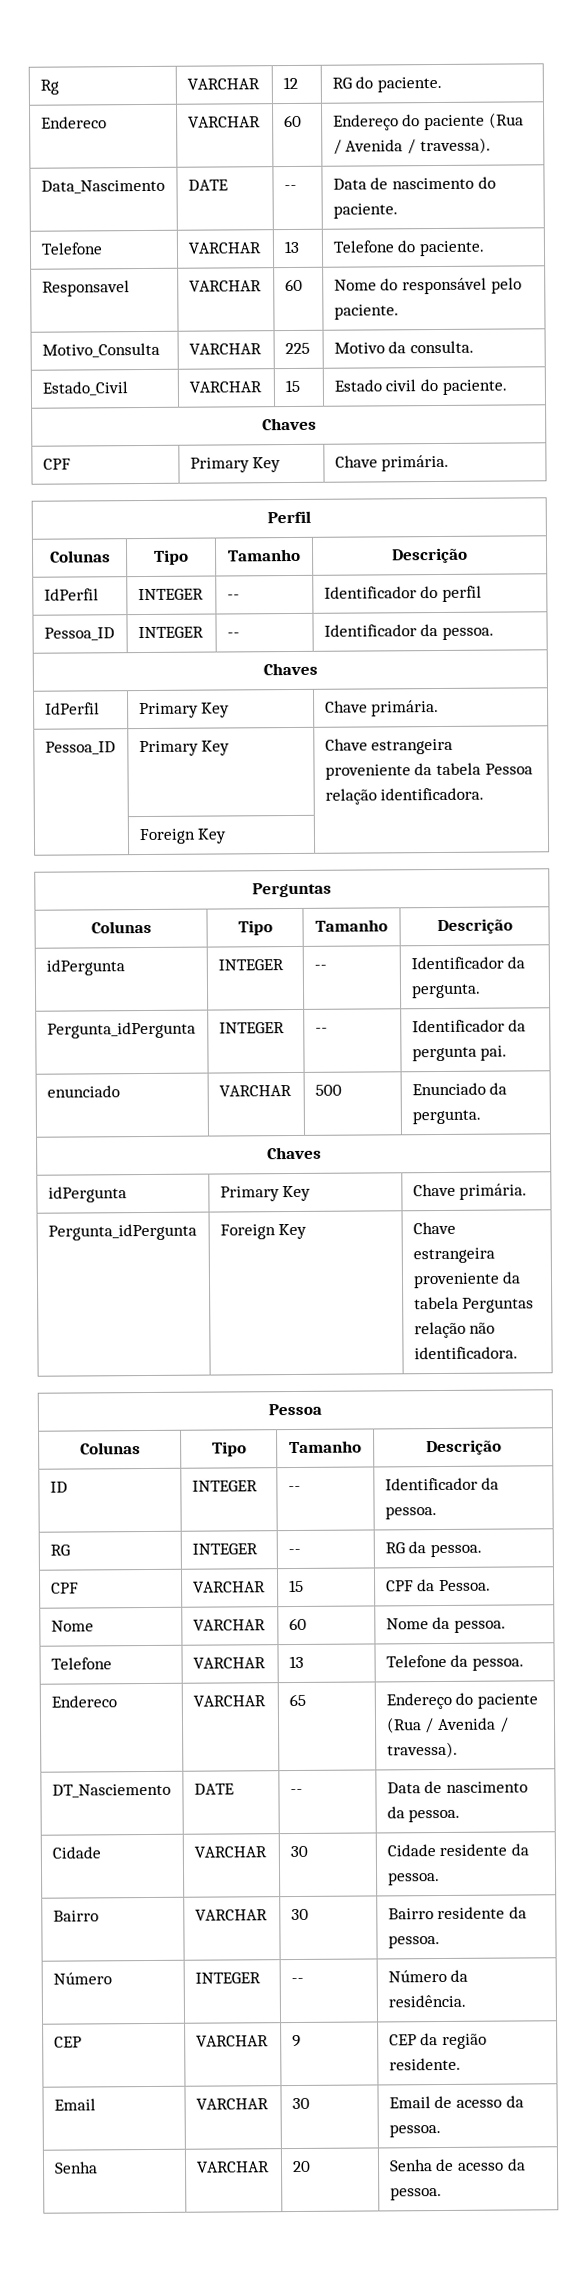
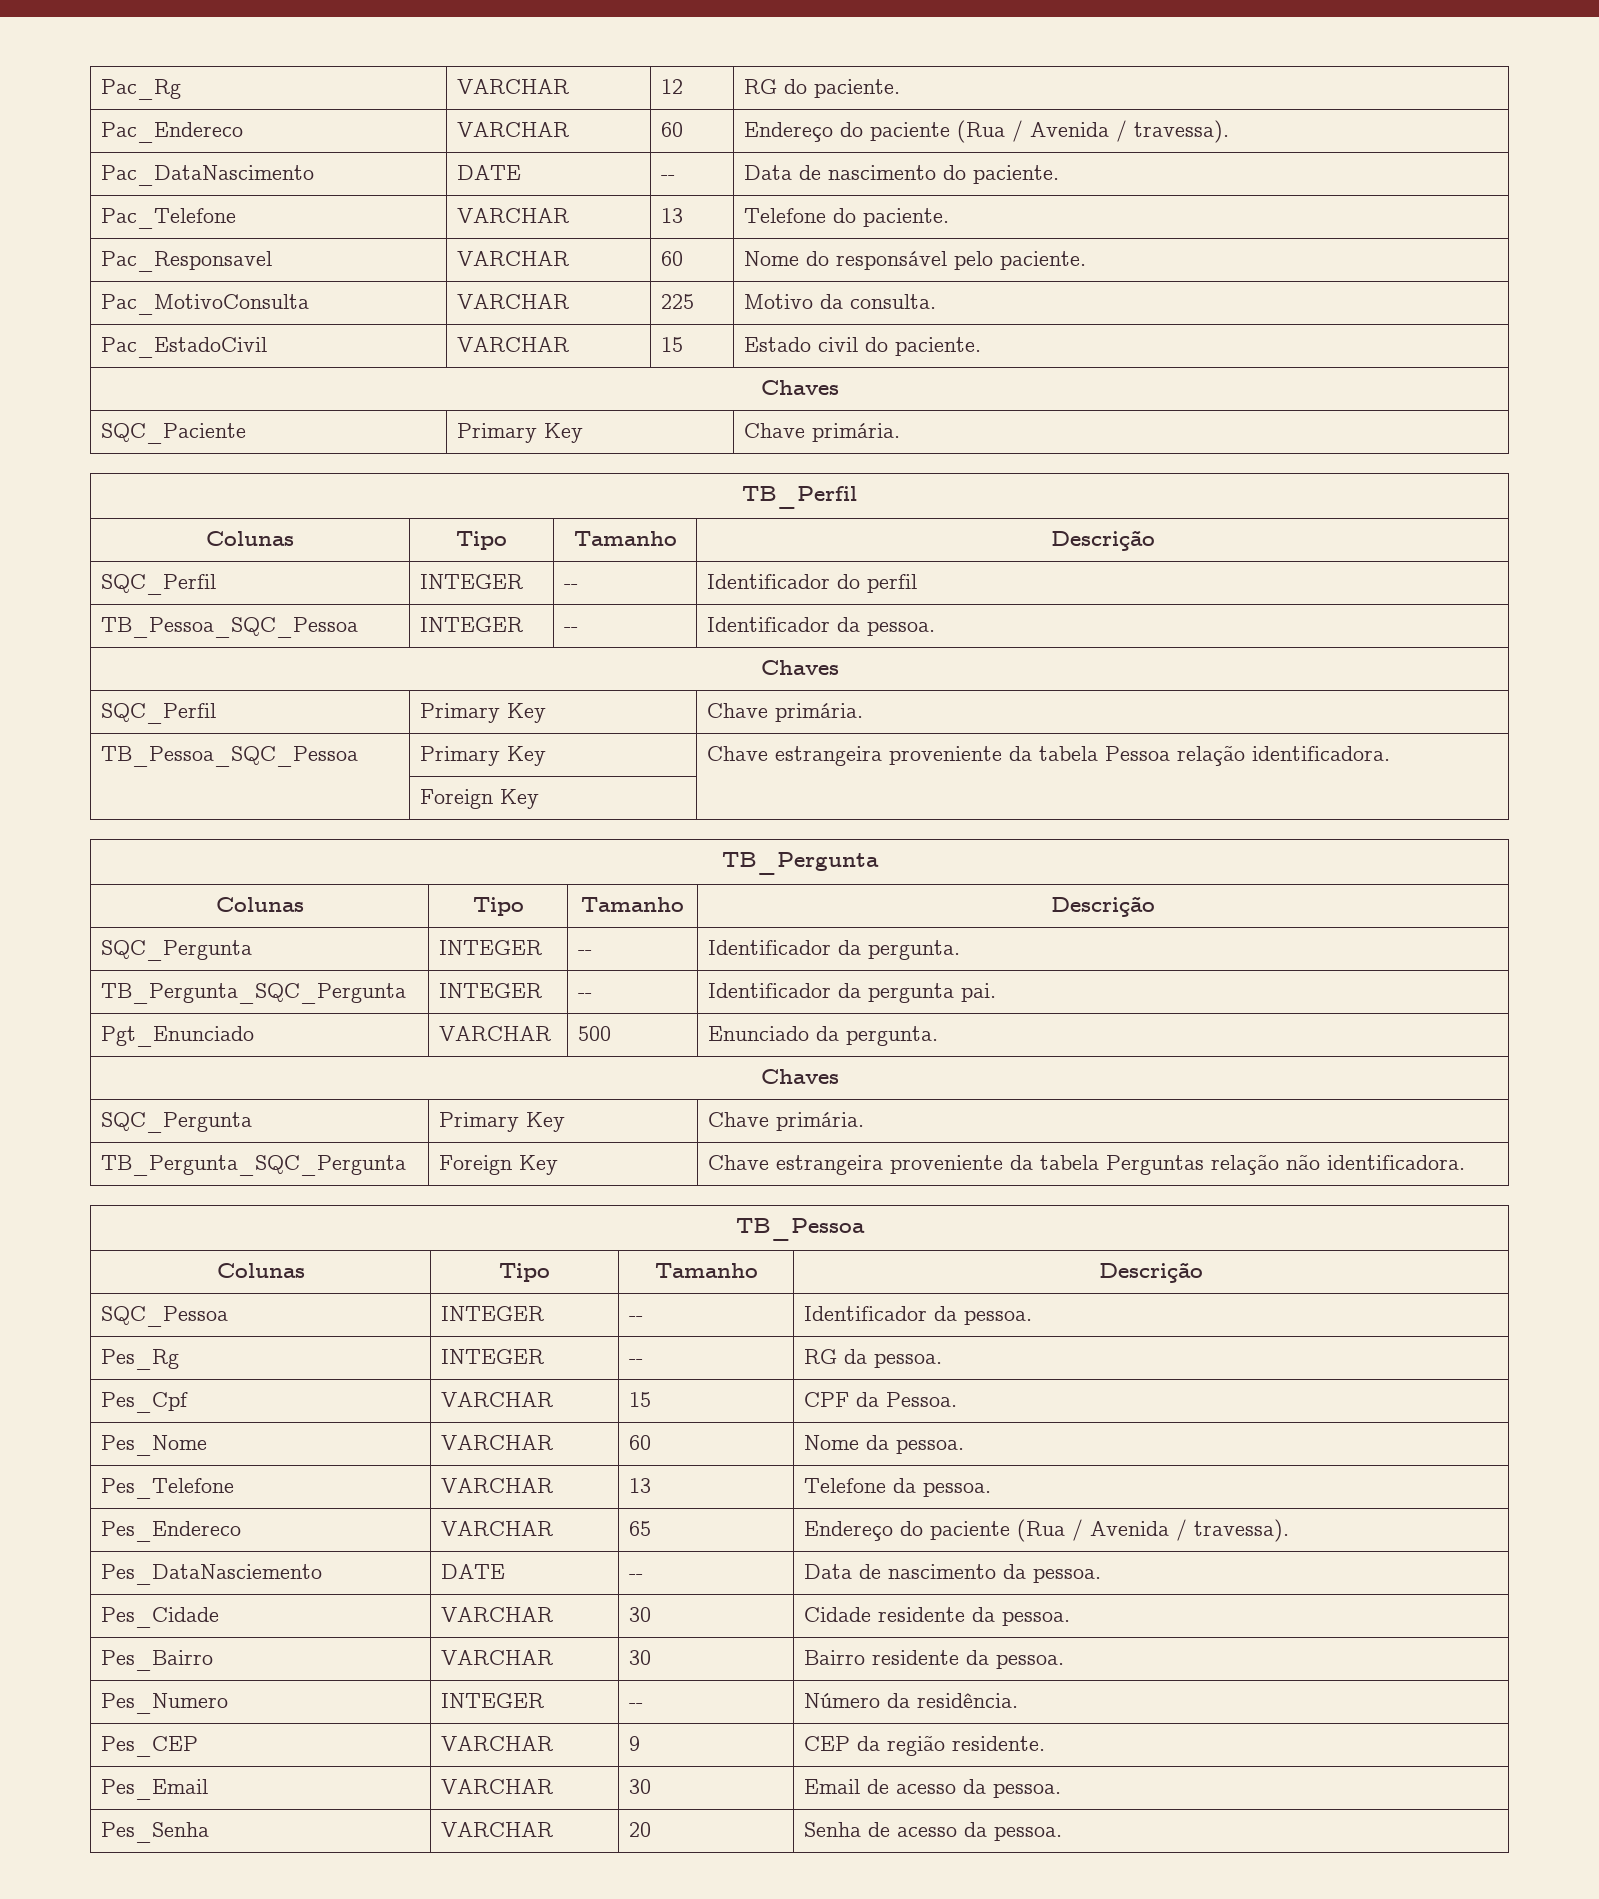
- Rg | VARCHAR | 12 | RG do paciente.
+ Pac_Rg | VARCHAR | 12 | RG do paciente.
- Endereco | VARCHAR | 60 | Endereço do paciente (Rua / Avenida / travessa).
+ Pac_Endereco | VARCHAR | 60 | Endereço do paciente (Rua / Avenida / travessa).
- Data_Nascimento | DATE | -- | Data de nascimento do paciente.
+ Pac_DataNascimento | DATE | -- | Data de nascimento do paciente.
- Telefone | VARCHAR | 13 | Telefone do paciente.
+ Pac_Telefone | VARCHAR | 13 | Telefone do paciente.
- Responsavel | VARCHAR | 60 | Nome do responsável pelo paciente.
+ Pac_Responsavel | VARCHAR | 60 | Nome do responsável pelo paciente.
- Motivo_Consulta | VARCHAR | 225 | Motivo da consulta.
+ Pac_MotivoConsulta | VARCHAR | 225 | Motivo da consulta.
- Estado_Civil | VARCHAR | 15 | Estado civil do paciente.
+ Pac_EstadoCivil | VARCHAR | 15 | Estado civil do paciente.
- CPF | Primary Key | Chave primária.
- Perfil
+ SQC_Paciente | Primary Key | Chave primária.
+ TB_Perfil
  Colunas | Tipo | Tamanho | Descrição
- IdPerfil | INTEGER | -- | Identificador do perfil
+ SQC_Perfil | INTEGER | -- | Identificador do perfil
- Pessoa_ID | INTEGER | -- | Identificador da pessoa.
+ TB_Pessoa_SQC_Pessoa | INTEGER | -- | Identificador da pessoa.
- IdPerfil | Primary Key | Chave primária.
- Pessoa_ID | Primary Key | Chave estrangeira proveniente da tabela Pessoa relação identificadora.
+ SQC_Perfil | Primary Key | Chave primária.
+ TB_Pessoa_SQC_Pessoa | Primary Key | Chave estrangeira proveniente da tabela Pessoa relação identificadora.
  | Foreign Key |
- Perguntas
+ TB_Pergunta
  Colunas | Tipo | Tamanho | Descrição
- idPergunta | INTEGER | -- | Identificador da pergunta.
+ SQC_Pergunta | INTEGER | -- | Identificador da pergunta.
- Pergunta_idPergunta | INTEGER | -- | Identificador da pergunta pai.
+ TB_Pergunta_SQC_Pergunta | INTEGER | -- | Identificador da pergunta pai.
- enunciado | VARCHAR | 500 | Enunciado da pergunta.
+ Pgt_Enunciado | VARCHAR | 500 | Enunciado da pergunta.
- idPergunta | Primary Key | Chave primária.
- Pergunta_idPergunta | Foreign Key | Chave estrangeira proveniente da tabela Perguntas relação não identificadora.
- Pessoa
+ SQC_Pergunta | Primary Key | Chave primária.
+ TB_Pergunta_SQC_Pergunta | Foreign Key | Chave estrangeira proveniente da tabela Perguntas relação não identificadora.
+ TB_Pessoa
  Colunas | Tipo | Tamanho | Descrição
- ID | INTEGER | -- | Identificador da pessoa.
- RG | INTEGER | -- | RG da pessoa.
+ SQC_Pessoa | INTEGER | -- | Identificador da pessoa.
+ Pes_Rg | INTEGER | -- | RG da pessoa.
- CPF | VARCHAR | 15 | CPF da Pessoa.
+ Pes_Cpf | VARCHAR | 15 | CPF da Pessoa.
- Nome | VARCHAR | 60 | Nome da pessoa.
+ Pes_Nome | VARCHAR | 60 | Nome da pessoa.
- Telefone | VARCHAR | 13 | Telefone da pessoa.
+ Pes_Telefone | VARCHAR | 13 | Telefone da pessoa.
- Endereco | VARCHAR | 65 | Endereço do paciente (Rua / Avenida / travessa).
+ Pes_Endereco | VARCHAR | 65 | Endereço do paciente (Rua / Avenida / travessa).
- DT_Nasciemento | DATE | -- | Data de nascimento da pessoa.
+ Pes_DataNasciemento | DATE | -- | Data de nascimento da pessoa.
- Cidade | VARCHAR | 30 | Cidade residente da pessoa.
+ Pes_Cidade | VARCHAR | 30 | Cidade residente da pessoa.
- Bairro | VARCHAR | 30 | Bairro residente da pessoa.
+ Pes_Bairro | VARCHAR | 30 | Bairro residente da pessoa.
- Número | INTEGER | -- | Número da residência.
+ Pes_Numero | INTEGER | -- | Número da residência.
- CEP | VARCHAR | 9 | CEP da região residente.
+ Pes_CEP | VARCHAR | 9 | CEP da região residente.
- Email | VARCHAR | 30 | Email de acesso da pessoa.
+ Pes_Email | VARCHAR | 30 | Email de acesso da pessoa.
- Senha | VARCHAR | 20 | Senha de acesso da pessoa.
+ Pes_Senha | VARCHAR | 20 | Senha de acesso da pessoa.

